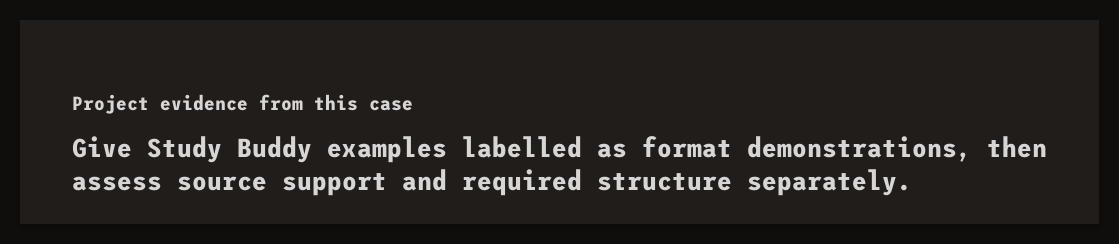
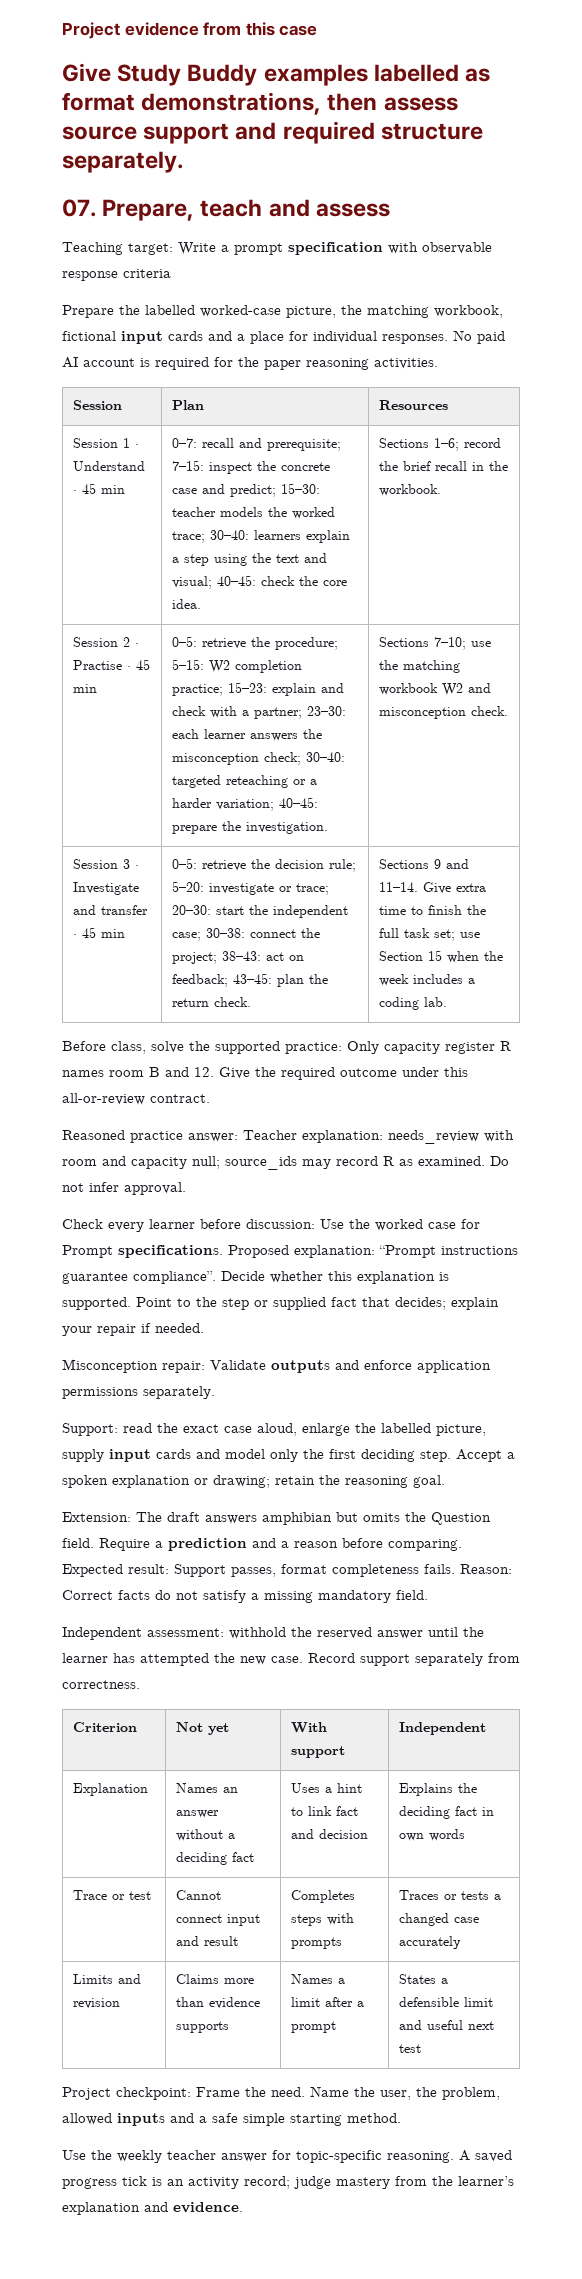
+ 07. Prepare, teach and assess
+ Teaching target: Write a prompt specification with observable response criteria
+ Prepare the labelled worked-case picture, the matching workbook, fictional input cards and a place for individual responses. No paid AI account is required for the paper reasoning activities.
+ Session | Plan | Resources
+ Session 1 · Understand · 45 min | 0–7: recall and prerequisite; 7–15: inspect the concrete case and predict; 15–30: teacher models the worked trace; 30–40: learners explain a step using the text and visual; 40–45: check the core idea. | Sections 1–6; record the brief recall in the workbook.
+ Session 2 · Practise · 45 min | 0–5: retrieve the procedure; 5–15: W2 completion practice; 15–23: explain and check with a partner; 23–30: each learner answers the misconception check; 30–40: targeted reteaching or a harder variation; 40–45: prepare the investigation. | Sections 7–10; use the matching workbook W2 and misconception check.
+ Session 3 · Investigate and transfer · 45 min | 0–5: retrieve the decision rule; 5–20: investigate or trace; 20–30: start the independent case; 30–38: connect the project; 38–43: act on feedback; 43–45: plan the return check. | Sections 9 and 11–14. Give extra time to finish the full task set; use Section 15 when the week includes a coding lab.
+ Before class, solve the supported practice: Only capacity register R names room B and 12. Give the required outcome under this all-or-review contract.
+ Reasoned practice answer: Teacher explanation: needs_review with room and capacity null; source_ids may record R as examined. Do not infer approval.
+ Check every learner before discussion: Use the worked case for Prompt specifications. Proposed explanation: “Prompt instructions guarantee compliance”. Decide whether this explanation is supported. Point to the step or supplied fact that decides; explain your repair if needed.
+ Misconception repair: Validate outputs and enforce application permissions separately.
+ Support: read the exact case aloud, enlarge the labelled picture, supply input cards and model only the first deciding step. Accept a spoken explanation or drawing; retain the reasoning goal.
+ Extension: The draft answers amphibian but omits the Question field. Require a prediction and a reason before comparing. Expected result: Support passes, format completeness fails. Reason: Correct facts do not satisfy a missing mandatory field.
+ Independent assessment: withhold the reserved answer until the learner has attempted the new case. Record support separately from correctness.
+ Criterion | Not yet | With support | Independent
+ Explanation | Names an answer without a deciding fact | Uses a hint to link fact and decision | Explains the deciding fact in own words
+ Trace or test | Cannot connect input and result | Completes steps with prompts | Traces or tests a changed case accurately
+ Limits and revision | Claims more than evidence supports | Names a limit after a prompt | States a defensible limit and useful next test
+ Project checkpoint: Frame the need. Name the user, the problem, allowed inputs and a safe simple starting method.
+ Use the weekly teacher answer for topic-specific reasoning. A saved progress tick is an activity record; judge mastery from the learner’s explanation and evidence.

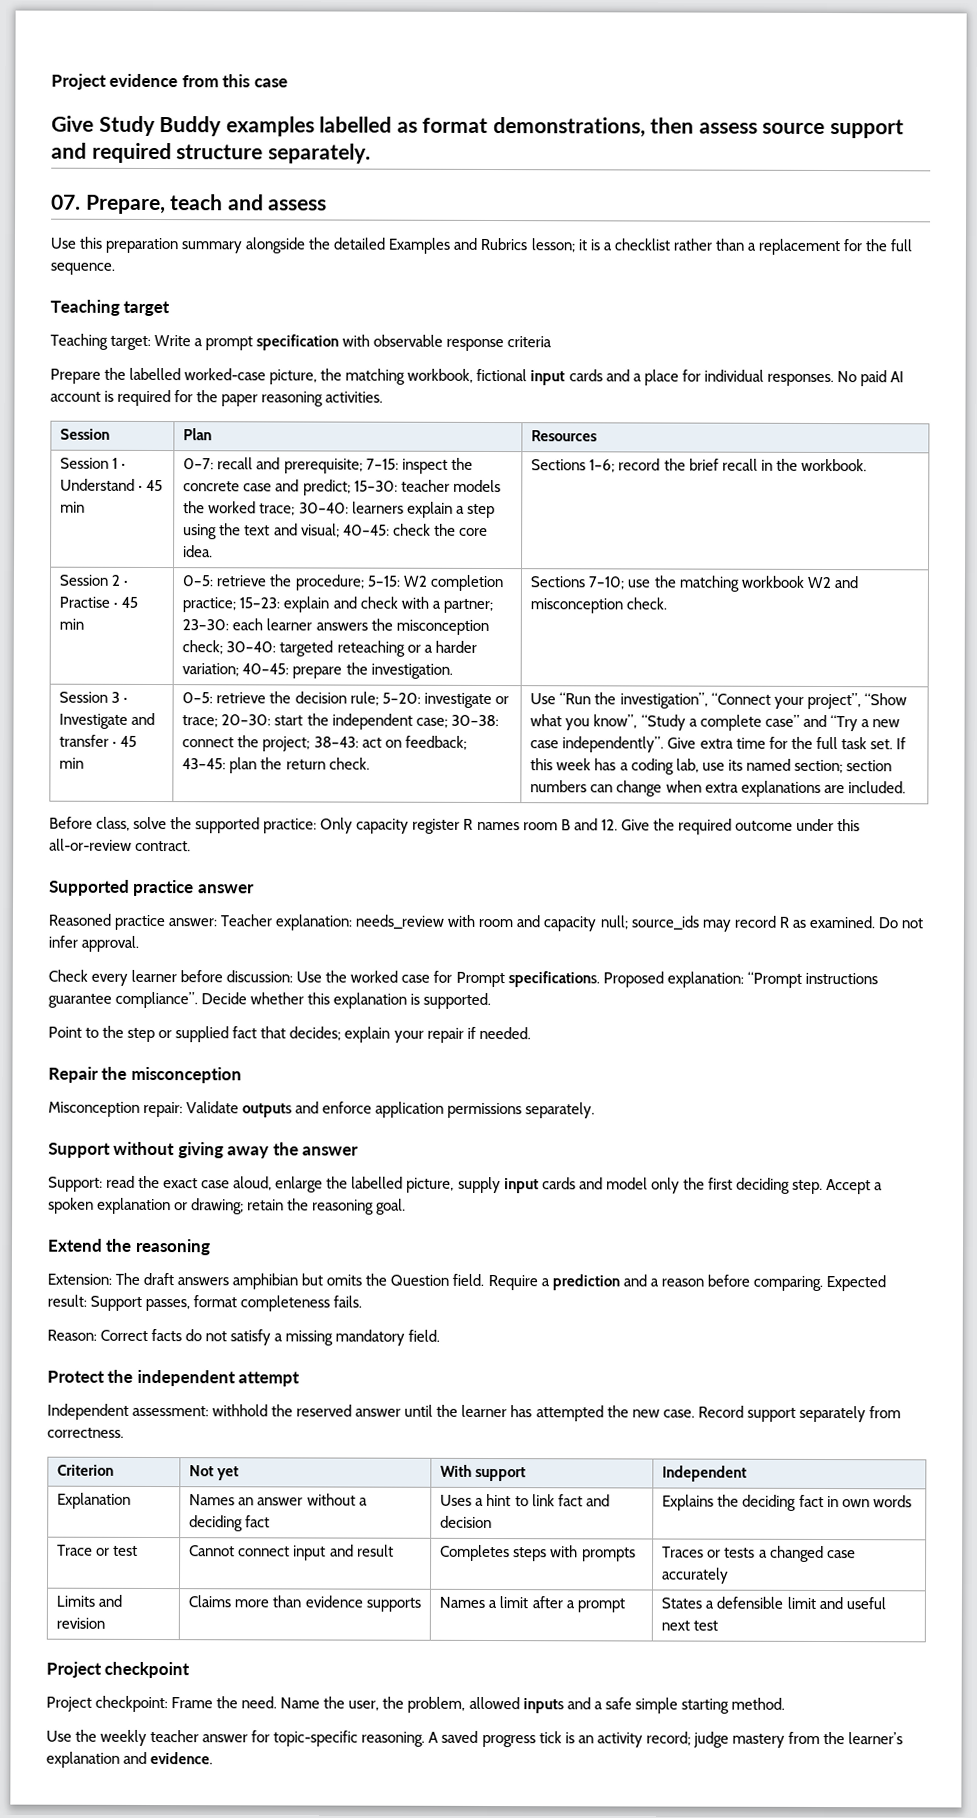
+ Use this preparation summary alongside the detailed Examples and Rubrics lesson; it is a checklist rather than a replacement for the full sequence.
+ Teaching target
- Sections 9 and 11–14.
+ Use “Run the investigation”, “Connect your project”, “Show what you know”, “Study a complete case” and “Try a new case independently”.
- Give extra time to finish the full task set; use Section 15 when the week includes a coding lab.
+ Give extra time for the full task set. If this week has a coding lab, use its named section; section numbers can change when extra explanations are included.
+ Supported practice answer
- Decide whether this explanation is supported. Point to the step or supplied fact that decides; explain your repair if needed.
+ Decide whether this explanation is supported.
+ Point to the step or supplied fact that decides; explain your repair if needed.
+ Repair the misconception
+ Support without giving away the answer
+ Extend the reasoning
- Expected result: Support passes, format completeness fails. Reason: Correct facts do not satisfy a missing mandatory field.
+ Expected result: Support passes, format completeness fails.
+ Reason: Correct facts do not satisfy a missing mandatory field.
+ Protect the independent attempt
+ Project checkpoint

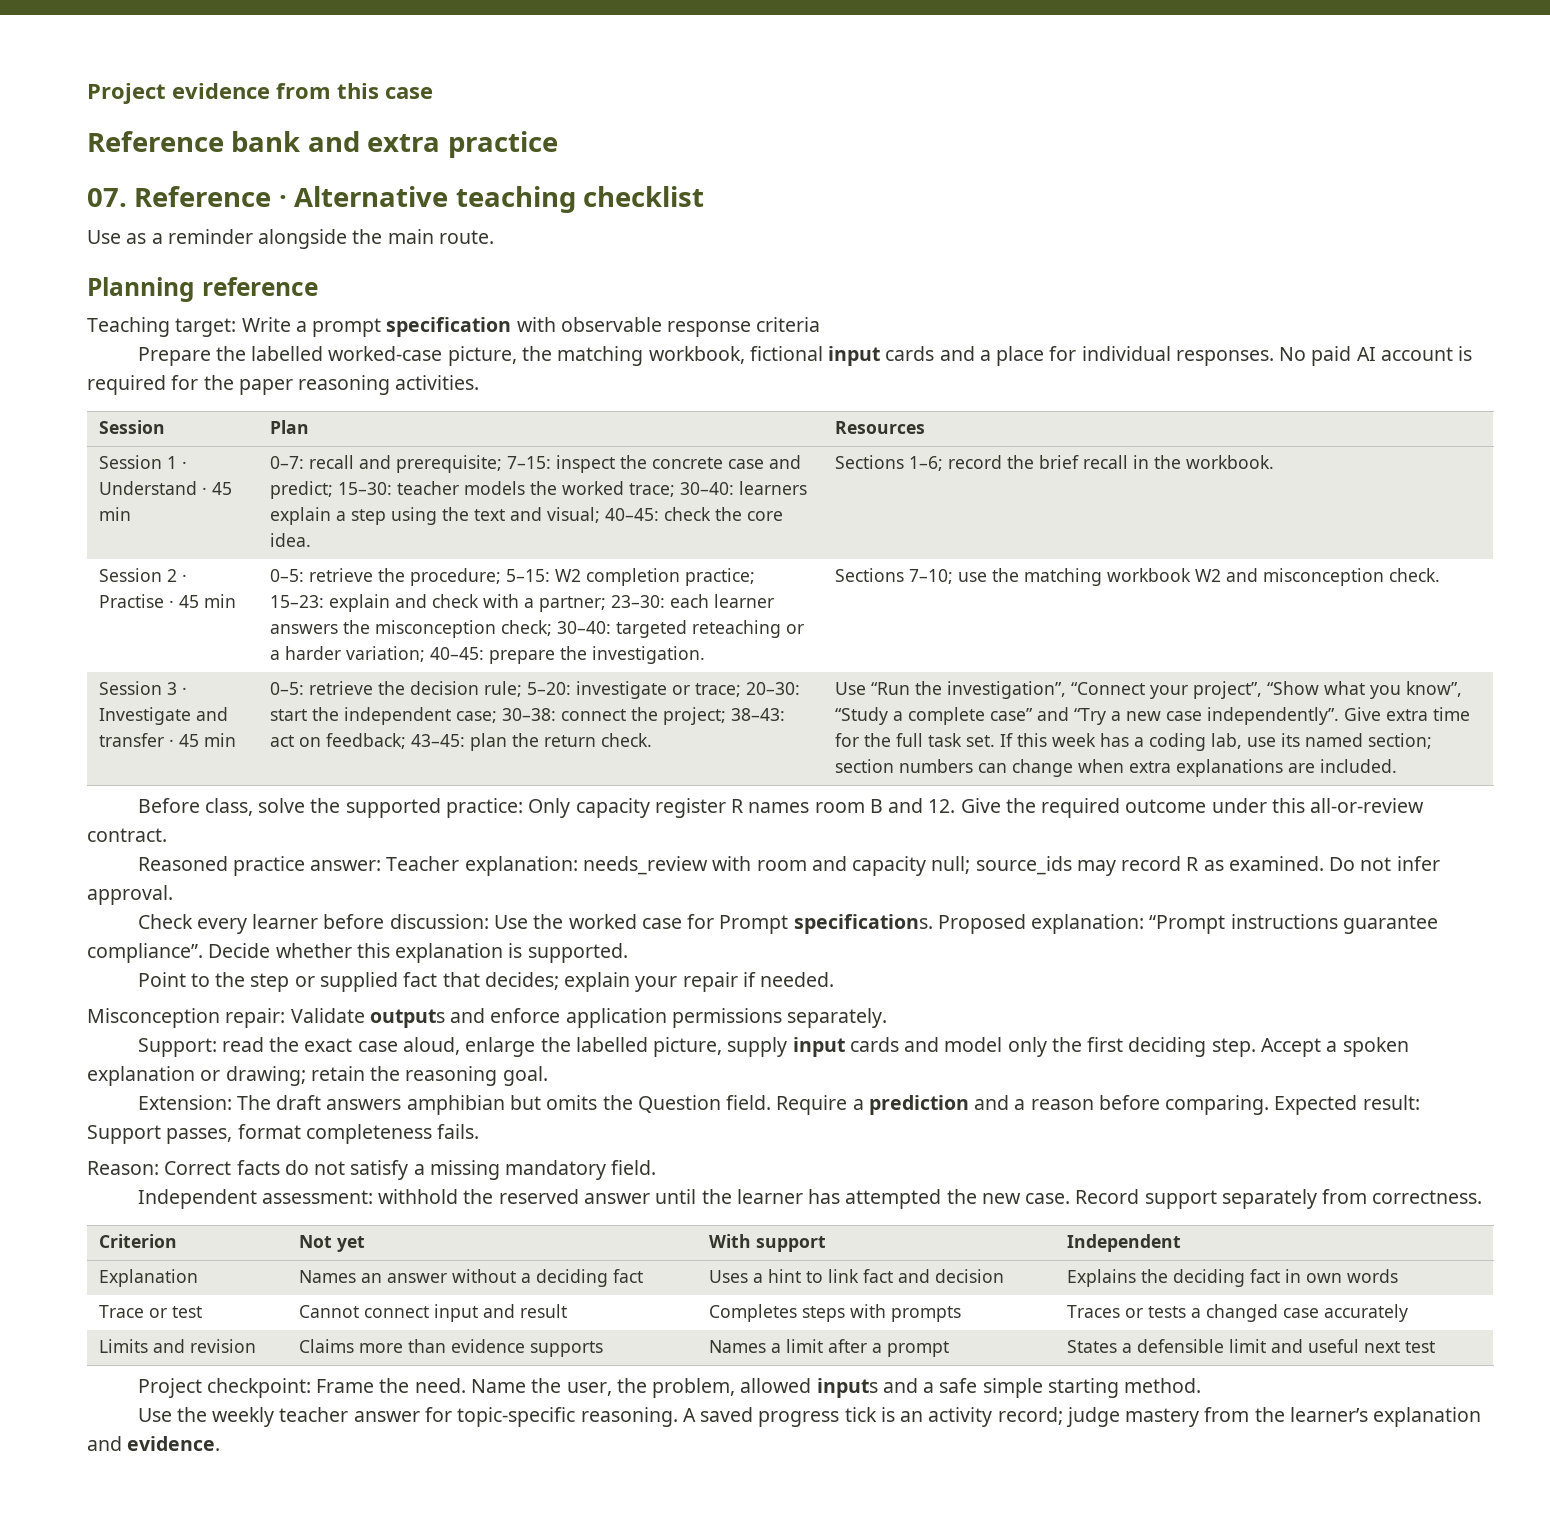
- Give Study Buddy examples labelled as format demonstrations, then assess source support and required structure separately.
- 07. Prepare, teach and assess
- Use this preparation summary alongside the detailed Examples and Rubrics lesson; it is a checklist rather than a replacement for the full sequence.
- Teaching target
+ Reference bank and extra practice
+ 07. Reference · Alternative teaching checklist
+ Use as a reminder alongside the main route.
+ Planning reference
- Supported practice answer
- Repair the misconception
- Support without giving away the answer
- Extend the reasoning
- Protect the independent attempt
- Project checkpoint

